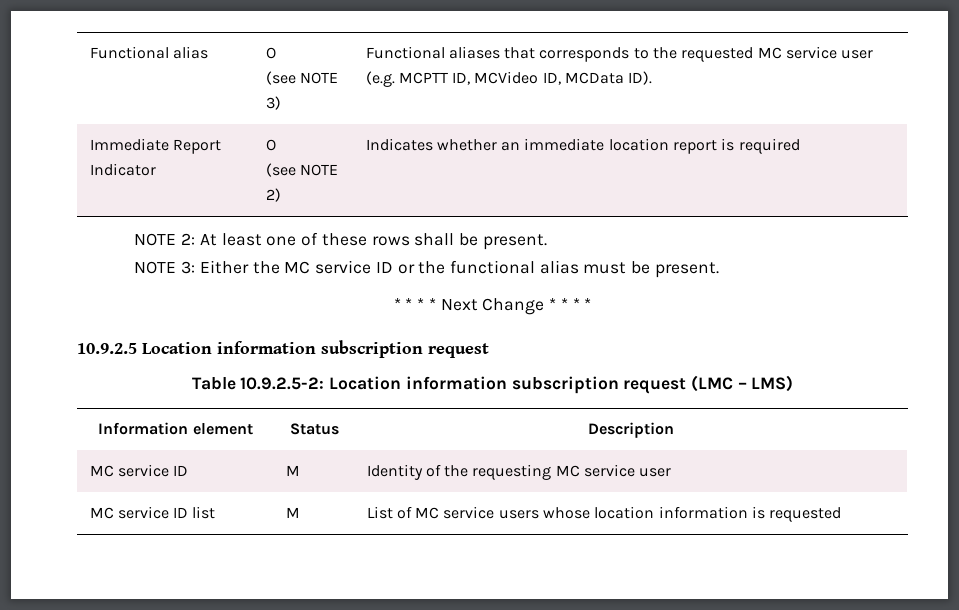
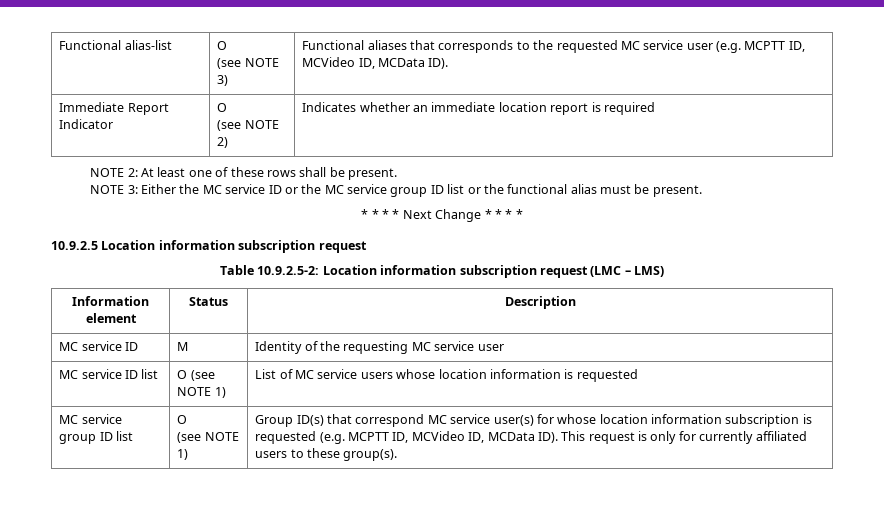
- Functional alias | O
+ Functional alias-list | O
- NOTE 3: Either the MC service ID or the functional alias must be present.
+ NOTE 3: Either the MC service ID or the MC service group ID list or the functional alias must be present.
- MC service ID list | M | List of MC service users whose location information is requested
+ MC service ID list | O (see NOTE 1) | List of MC service users whose location information is requested
+ MC service group ID list | O
+ (see NOTE 1) | Group ID(s) that correspond MC service user(s) for whose location information subscription is requested (e.g. MCPTT ID, MCVideo ID, MCData ID). This request is only for currently affiliated users to these group(s).

